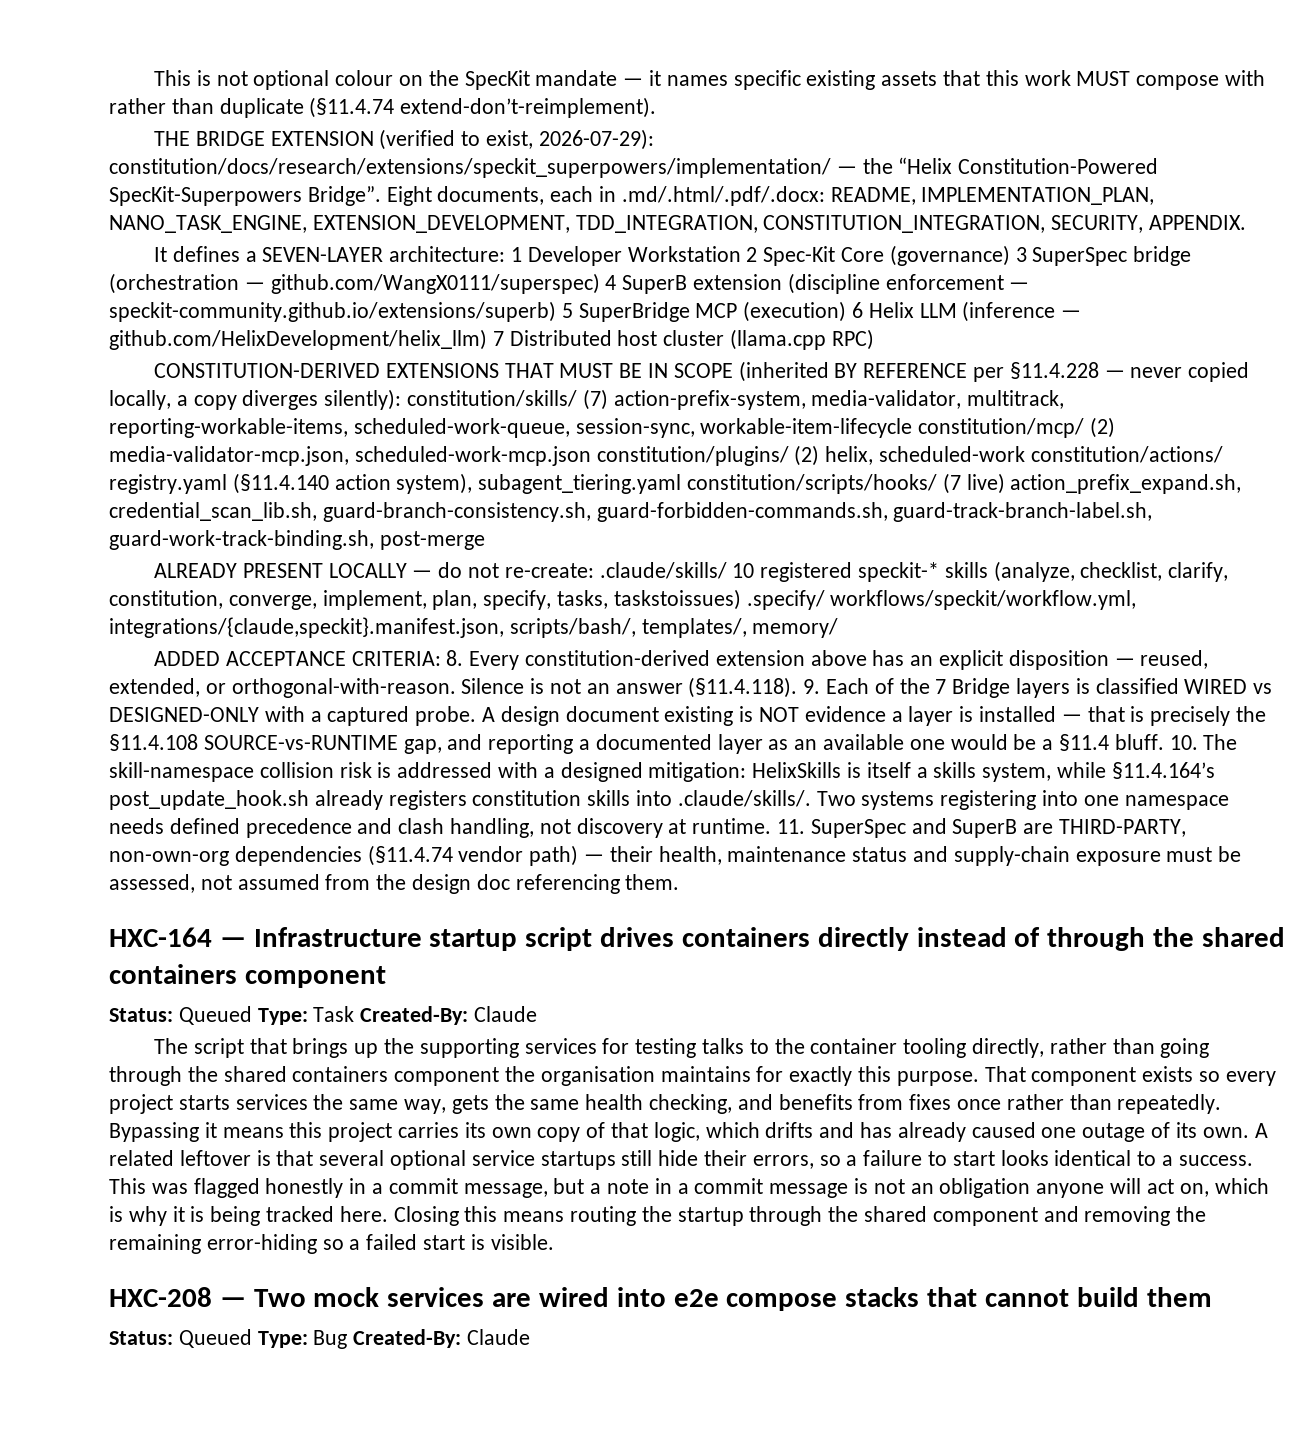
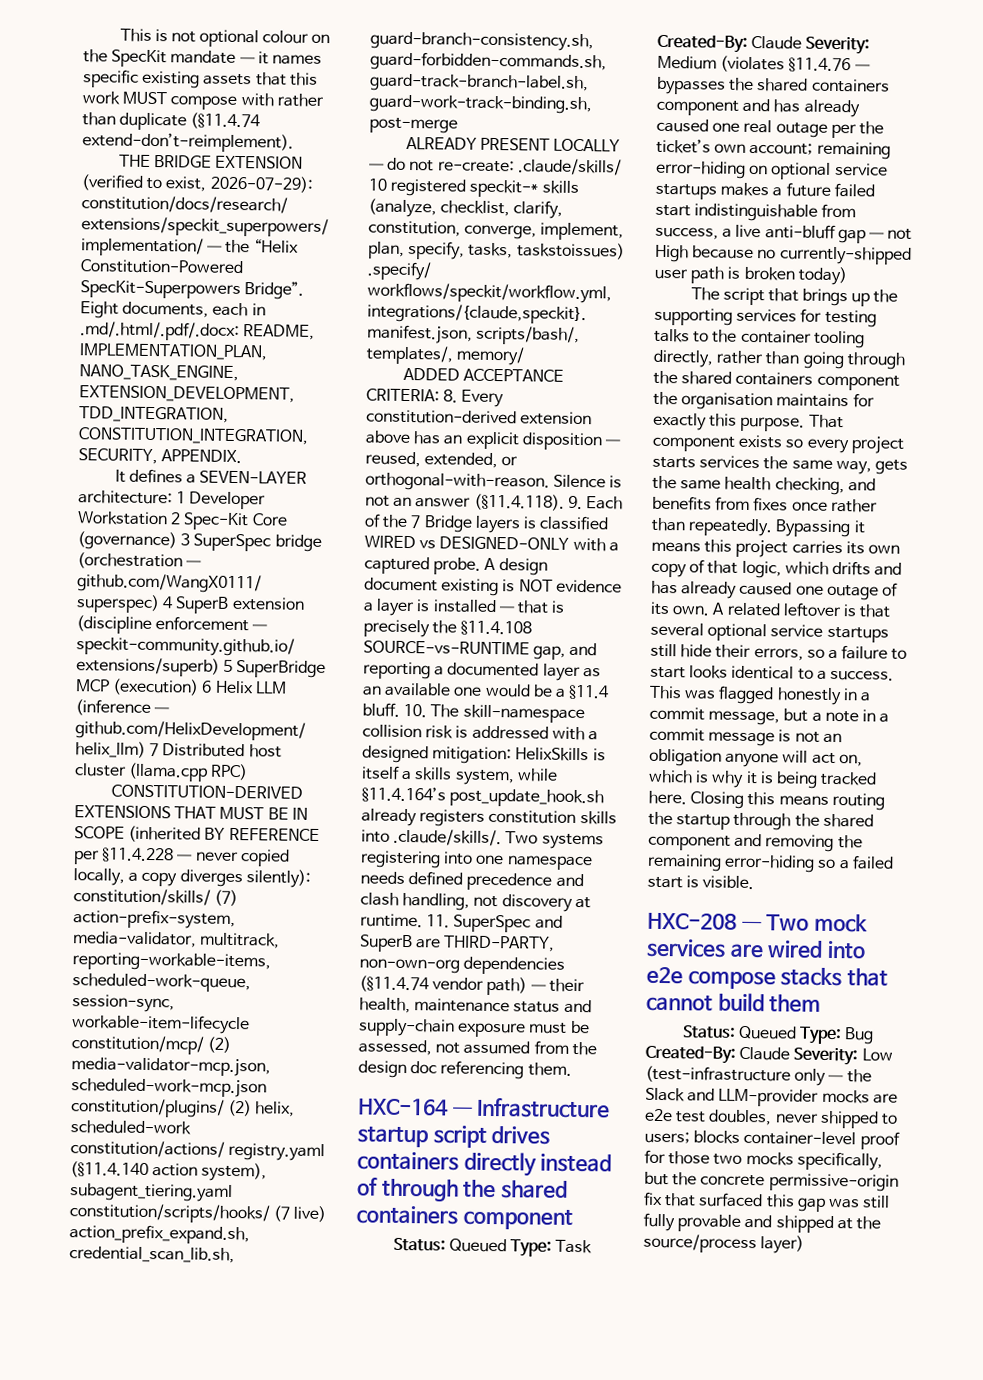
- Status: Queued Type: Task Created-By: Claude
+ Status: Queued Type: Task Created-By: Claude Severity: Medium (violates §11.4.76 — bypasses the shared containers component and has already caused one real outage per the ticket’s own account; remaining error-hiding on optional service startups makes a future failed start indistinguishable from success, a live anti-bluff gap — not High because no currently-shipped user path is broken today)
- Status: Queued Type: Bug Created-By: Claude
+ Status: Queued Type: Bug Created-By: Claude Severity: Low (test-infrastructure only — the Slack and LLM-provider mocks are e2e test doubles, never shipped to users; blocks container-level proof for those two mocks specifically, but the concrete permissive-origin fix that surfaced this gap was still fully provable and shipped at the source/process layer)

